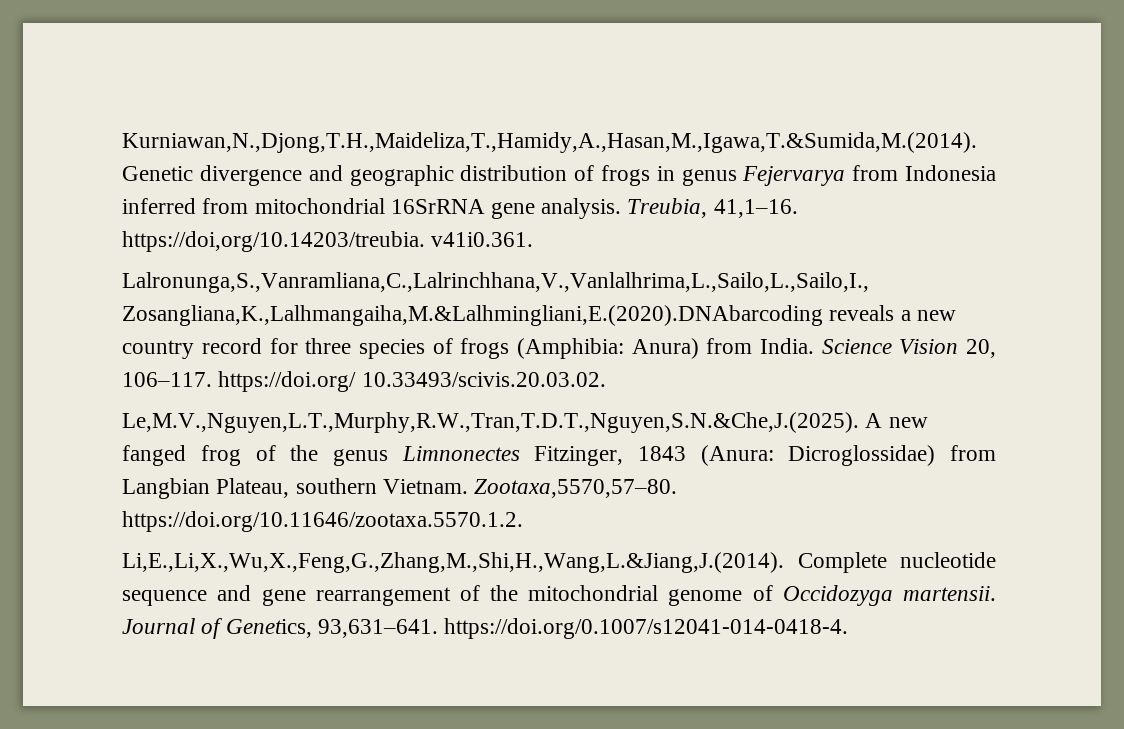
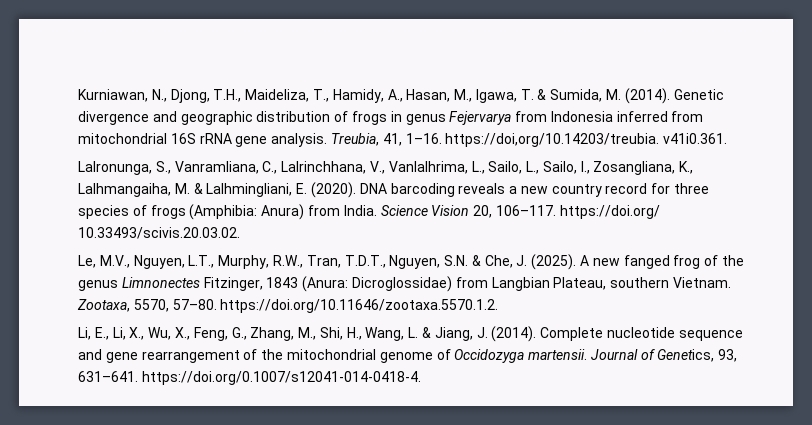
- Kurniawan,N.,Djong,T.H.,Maideliza,T.,Hamidy,A.,Hasan,M.,Igawa,T.&Sumida,M.(2014). Genetic divergence and geographic distribution of frogs in genus Fejervarya from Indonesia inferred from mitochondrial 16SrRNA gene analysis.
+ Kurniawan, N., Djong, T.H., Maideliza, T., Hamidy, A., Hasan, M., Igawa, T. & Sumida, M. (2014). Genetic divergence and geographic distribution of frogs in genus Fejervarya from Indonesia inferred from mitochondrial 16S rRNA gene analysis.
- Treubia, 41,1–16. https://doi,org/10.14203/treubia. v41i0.361.
+ Treubia, 41, 1–16. https://doi,org/10.14203/treubia. v41i0.361.
- Lalronunga,S.,Vanramliana,C.,Lalrinchhana,V.,Vanlalhrima,L.,Sailo,L.,Sailo,I., Zosangliana,K.,Lalhmangaiha,M.&Lalhmingliani,E.(2020).DNAbarcoding reveals a new country record for three species of frogs (Amphibia: Anura) from India.
+ Lalronunga, S., Vanramliana, C., Lalrinchhana, V., Vanlalhrima, L., Sailo, L., Sailo, I., Zosangliana, K., Lalhmangaiha, M. & Lalhmingliani, E. (2020). DNA barcoding reveals a new country record for three species of frogs (Amphibia: Anura) from India.
- Le,M.V.,Nguyen,L.T.,Murphy,R.W.,Tran,T.D.T.,Nguyen,S.N.&Che,J.(2025). A new fanged frog of the genus Limnonectes Fitzinger, 1843 (Anura: Dicroglossidae) from Langbian Plateau, southern Vietnam.
+ Le, M.V., Nguyen, L.T., Murphy, R.W., Tran, T.D.T., Nguyen, S.N. & Che, J. (2025). A new fanged frog of the genus Limnonectes Fitzinger, 1843 (Anura: Dicroglossidae) from Langbian Plateau, southern Vietnam.
- Zootaxa,5570,57–80. https://doi.org/10.11646/zootaxa.5570.1.2.
- Li,E.,Li,X.,Wu,X.,Feng,G.,Zhang,M.,Shi,H.,Wang,L.&Jiang,J.(2014). Complete nucleotide sequence and gene rearrangement of the mitochondrial genome of Occidozyga martensii.
+ Zootaxa, 5570, 57–80. https://doi.org/10.11646/zootaxa.5570.1.2.
+ Li, E., Li, X., Wu, X., Feng, G., Zhang, M., Shi, H., Wang, L. & Jiang, J. (2014). Complete nucleotide sequence and gene rearrangement of the mitochondrial genome of Occidozyga martensii.
- Journal of Genetics, 93,631–641. https://doi.org/0.1007/s12041-014-0418-4.
+ Journal of Genetics, 93, 631–641. https://doi.org/0.1007/s12041-014-0418-4.

